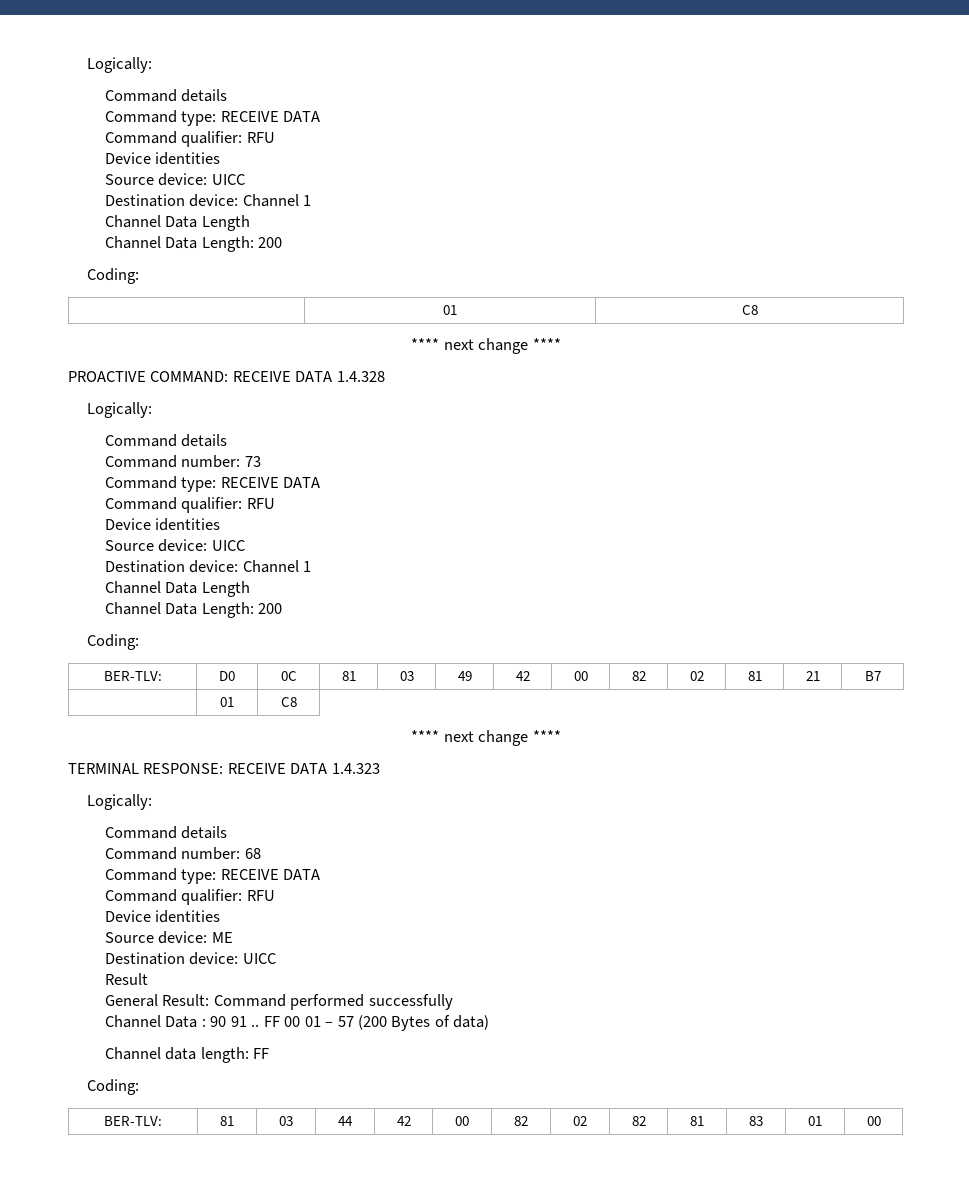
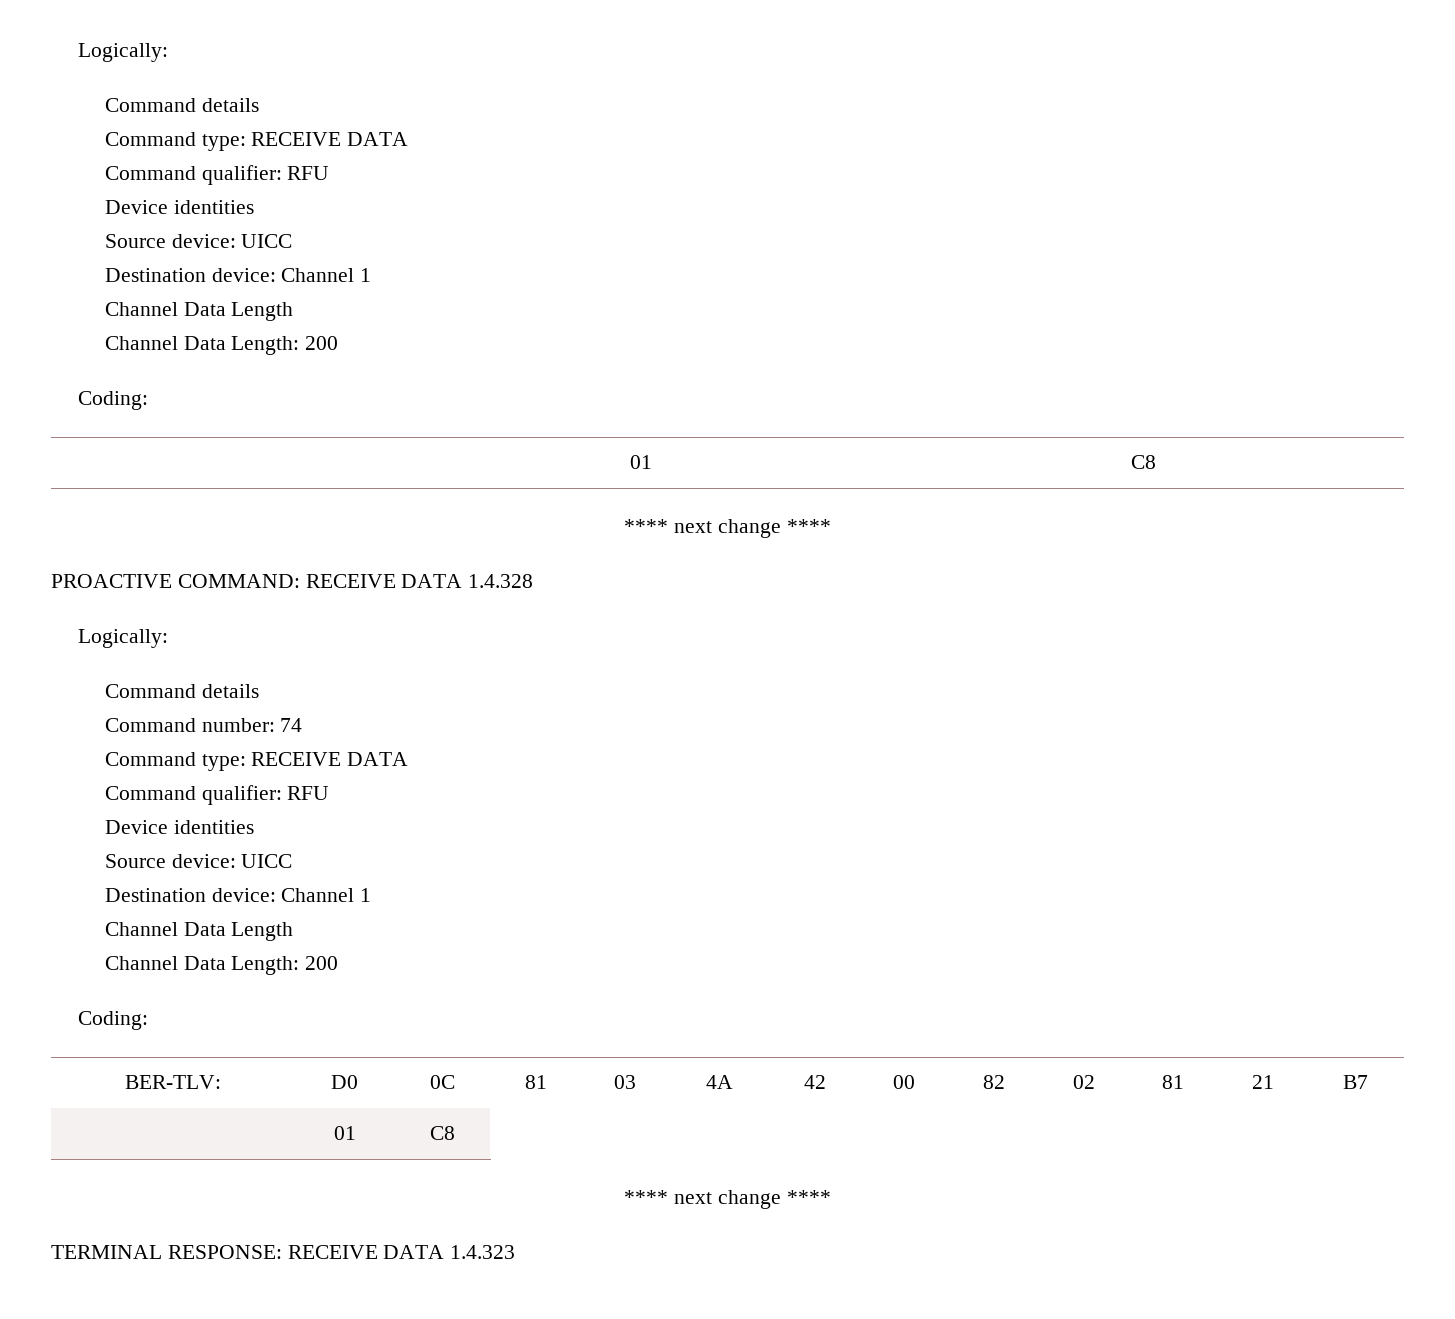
- Command number: 73
+ Command number: 74
- BER-TLV: | D0 | 0C | 81 | 03 | 49 | 42 | 00 | 82 | 02 | 81 | 21 | B7
+ BER-TLV: | D0 | 0C | 81 | 03 | 4A | 42 | 00 | 82 | 02 | 81 | 21 | B7
  TERMINAL RESPONSE: RECEIVE DATA 1.4.323
- Logically:
- Command details
- Command number: 68
- Command type: RECEIVE DATA
- Command qualifier: RFU
- Device identities
- Source device: ME
- Destination device: UICC
- Result
- General Result: Command performed successfully
- Channel Data : 90 91 .. FF 00 01 – 57 (200 Bytes of data)
- Channel data length: FF
- Coding:
- BER-TLV: | 81 | 03 | 44 | 42 | 00 | 82 | 02 | 82 | 81 | 83 | 01 | 00

